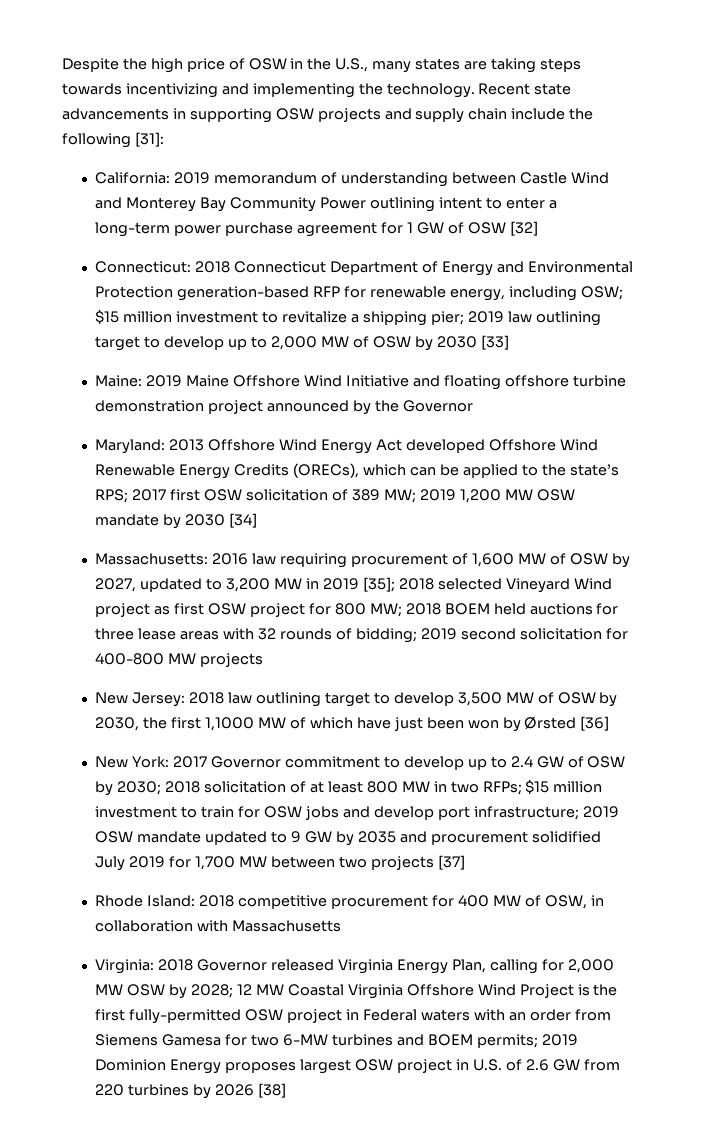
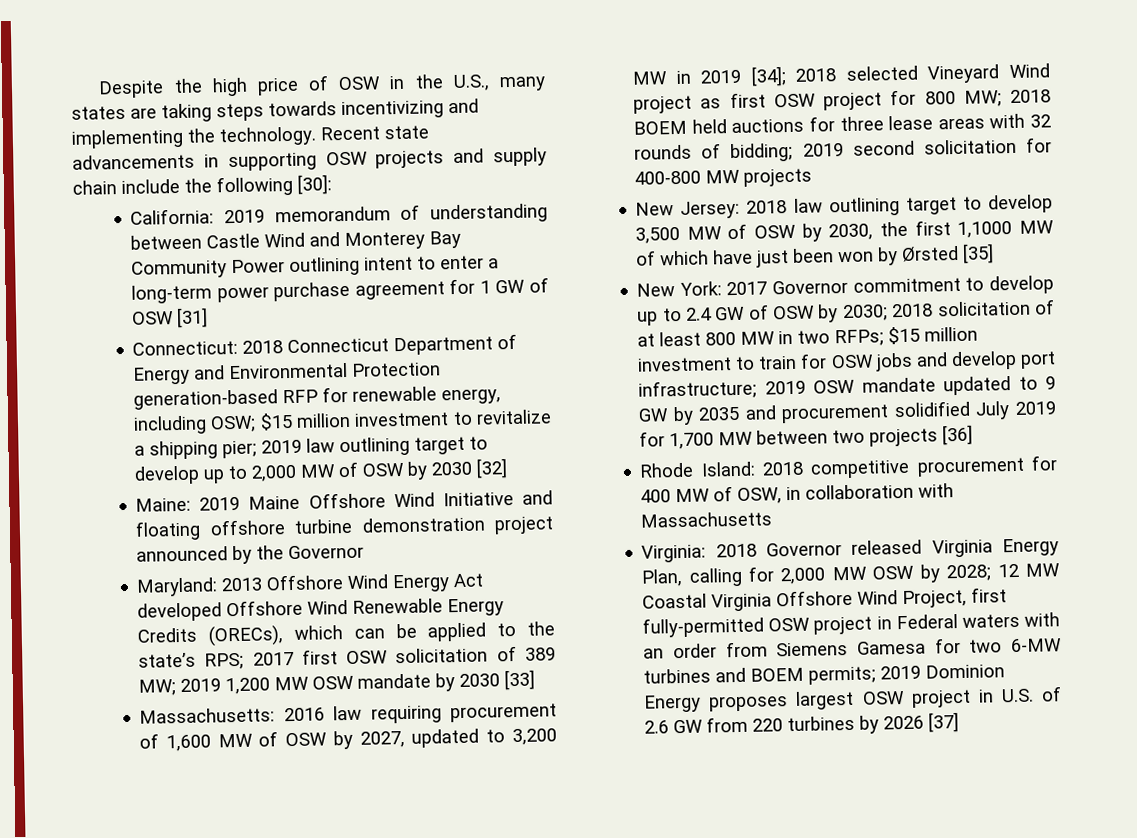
- Recent state advancements in supporting OSW projects and supply chain include the following [31]:
+ Recent state advancements in supporting OSW projects and supply chain include the following [30]:
- California: 2019 memorandum of understanding between Castle Wind and Monterey Bay Community Power outlining intent to enter a long-term power purchase agreement for 1 GW of OSW [32]
+ California: 2019 memorandum of understanding between Castle Wind and Monterey Bay Community Power outlining intent to enter a long-term power purchase agreement for 1 GW of OSW [31]
- Connecticut: 2018 Connecticut Department of Energy and Environmental Protection generation-based RFP for renewable energy, including OSW; $15 million investment to revitalize a shipping pier; 2019 law outlining target to develop up to 2,000 MW of OSW by 2030 [33]
+ Connecticut: 2018 Connecticut Department of Energy and Environmental Protection generation-based RFP for renewable energy, including OSW; $15 million investment to revitalize a shipping pier; 2019 law outlining target to develop up to 2,000 MW of OSW by 2030 [32]
- Maryland: 2013 Offshore Wind Energy Act developed Offshore Wind Renewable Energy Credits (ORECs), which can be applied to the state’s RPS; 2017 first OSW solicitation of 389 MW; 2019 1,200 MW OSW mandate by 2030 [34]
+ Maryland: 2013 Offshore Wind Energy Act developed Offshore Wind Renewable Energy Credits (ORECs), which can be applied to the state’s RPS; 2017 first OSW solicitation of 389 MW; 2019 1,200 MW OSW mandate by 2030 [33]
- Massachusetts: 2016 law requiring procurement of 1,600 MW of OSW by 2027, updated to 3,200 MW in 2019 [35]; 2018 selected Vineyard Wind project as first OSW project for 800 MW; 2018 BOEM held auctions for three lease areas with 32 rounds of bidding; 2019 second solicitation for 400-800 MW projects
+ Massachusetts: 2016 law requiring procurement of 1,600 MW of OSW by 2027, updated to 3,200 MW in 2019 [34]; 2018 selected Vineyard Wind project as first OSW project for 800 MW; 2018 BOEM held auctions for three lease areas with 32 rounds of bidding; 2019 second solicitation for 400-800 MW projects
- New Jersey: 2018 law outlining target to develop 3,500 MW of OSW by 2030, the first 1,1000 MW of which have just been won by Ørsted [36]
+ New Jersey: 2018 law outlining target to develop 3,500 MW of OSW by 2030, the first 1,1000 MW of which have just been won by Ørsted [35]
- New York: 2017 Governor commitment to develop up to 2.4 GW of OSW by 2030; 2018 solicitation of at least 800 MW in two RFPs; $15 million investment to train for OSW jobs and develop port infrastructure; 2019 OSW mandate updated to 9 GW by 2035 and procurement solidified July 2019 for 1,700 MW between two projects [37]
+ New York: 2017 Governor commitment to develop up to 2.4 GW of OSW by 2030; 2018 solicitation of at least 800 MW in two RFPs; $15 million investment to train for OSW jobs and develop port infrastructure; 2019 OSW mandate updated to 9 GW by 2035 and procurement solidified July 2019 for 1,700 MW between two projects [36]
- Virginia: 2018 Governor released Virginia Energy Plan, calling for 2,000 MW OSW by 2028; 12 MW Coastal Virginia Offshore Wind Project is the first fully-permitted OSW project in Federal waters with an order from Siemens Gamesa for two 6-MW turbines and BOEM permits; 2019 Dominion Energy proposes largest OSW project in U.S. of 2.6 GW from 220 turbines by 2026 [38]
+ Virginia: 2018 Governor released Virginia Energy Plan, calling for 2,000 MW OSW by 2028; 12 MW Coastal Virginia Offshore Wind Project, first fully-permitted OSW project in Federal waters with an order from Siemens Gamesa for two 6-MW turbines and BOEM permits; 2019 Dominion Energy proposes largest OSW project in U.S. of 2.6 GW from 220 turbines by 2026 [37]

